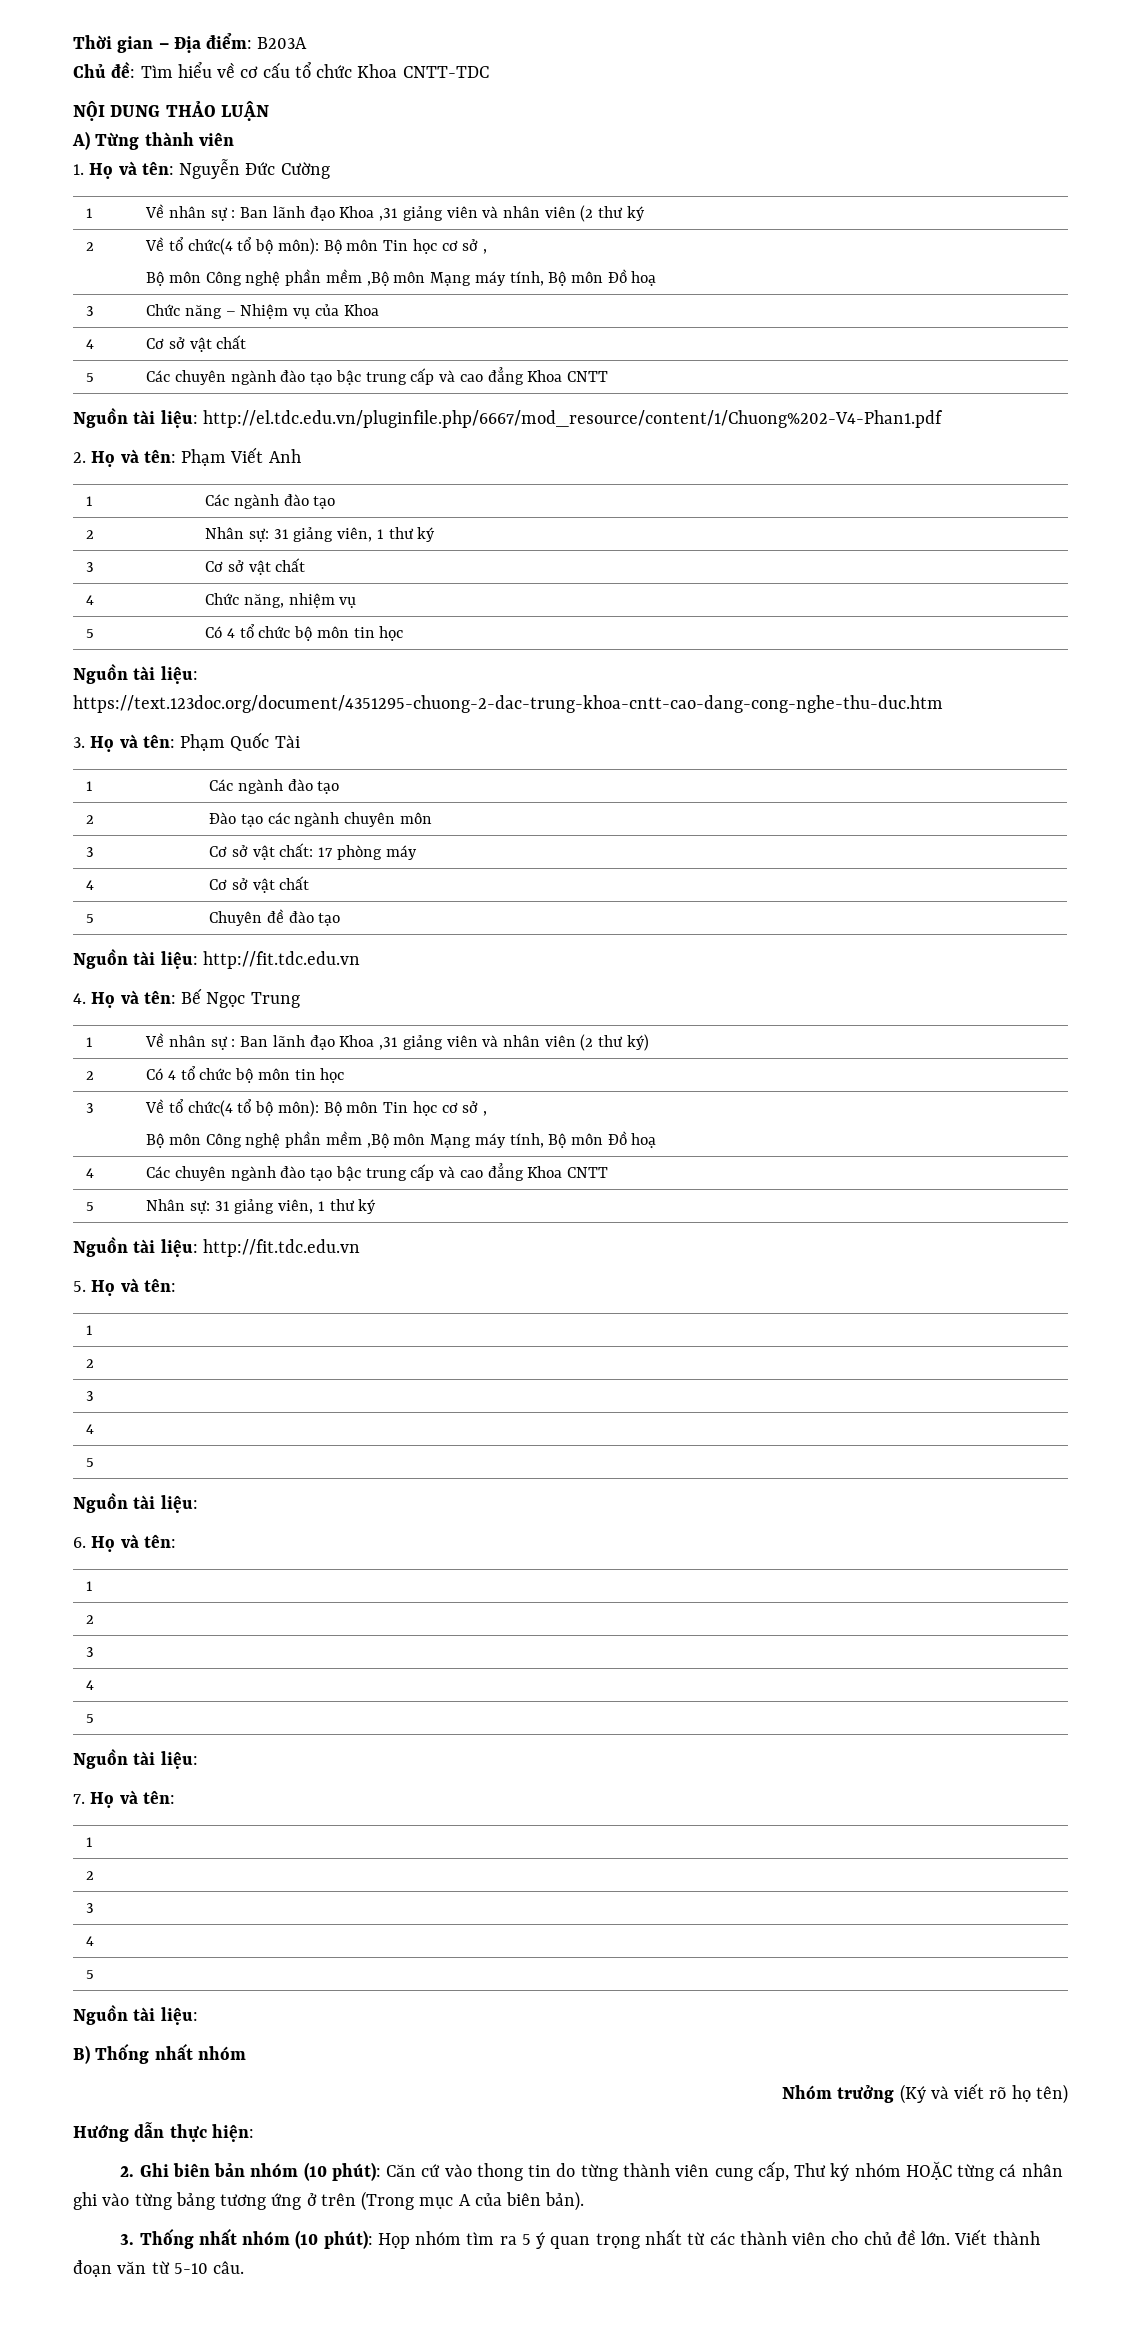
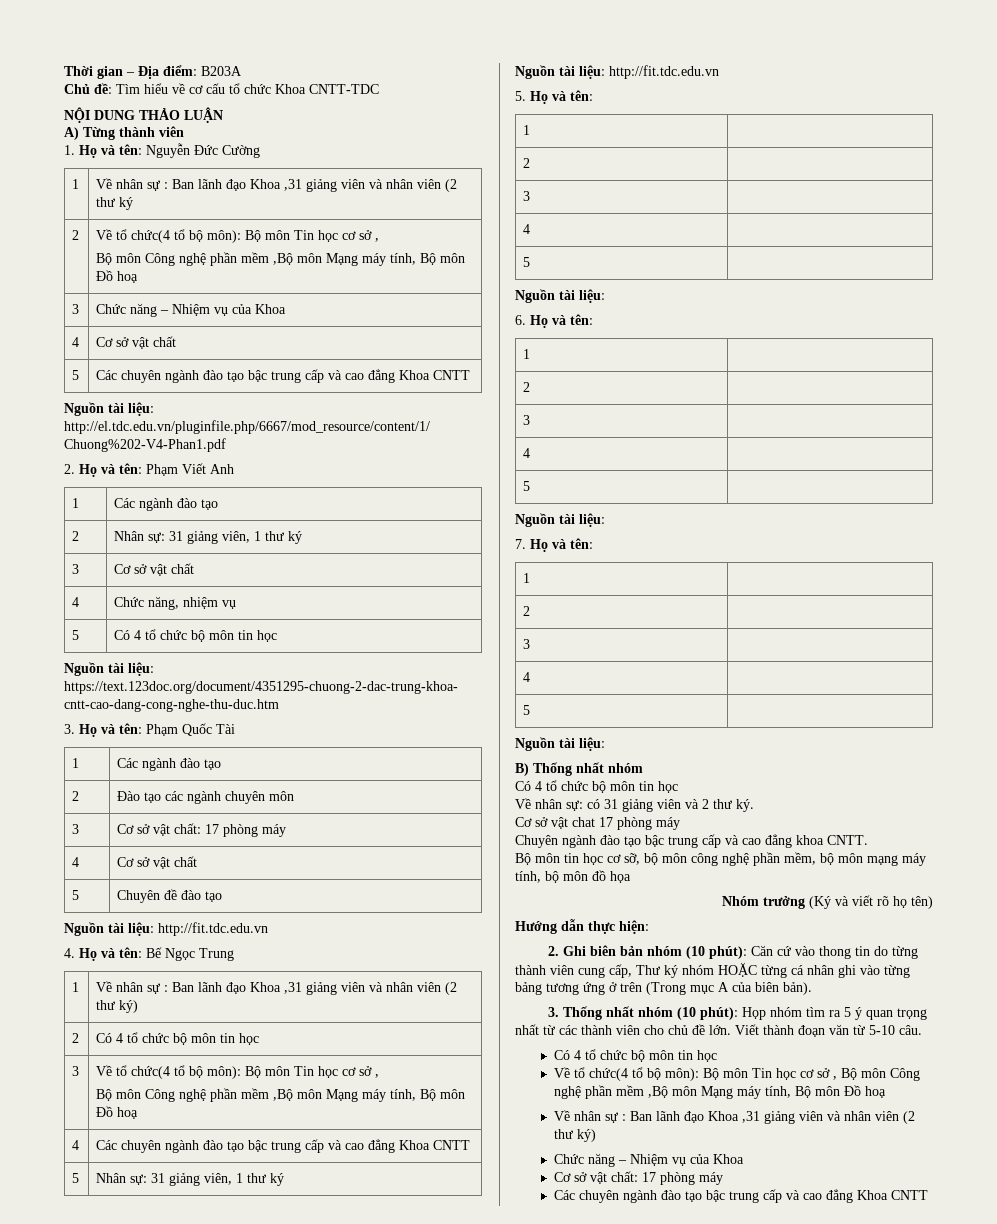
  B) Thống nhất nhóm
+ Có 4 tổ chức bộ môn tin học
+ Về nhân sự: có 31 giảng viên và 2 thư ký.
+ Cơ sở vật chat 17 phòng máy
+ Chuyên ngành đào tạo bậc trung cấp và cao đẳng khoa CNTT.
+ Bộ môn tin học cơ sỡ, bộ môn công nghệ phần mềm, bộ môn mạng máy tính, bộ môn đồ họa
  Viết thành đoạn văn từ 5-10 câu.
+ Có 4 tổ chức bộ môn tin học
+ Về tổ chức(4 tổ bộ môn): Bộ môn Tin học cơ sở , Bộ môn Công nghệ phần mềm ,Bộ môn Mạng máy tính, Bộ môn Đồ hoạ
+ Về nhân sự : Ban lãnh đạo Khoa ,31 giảng viên và nhân viên (2 thư ký)
+ Chức năng – Nhiệm vụ của Khoa
+ Cơ sở vật chất: 17 phòng máy
+ Các chuyên ngành đào tạo bậc trung cấp và cao đẳng Khoa CNTT

